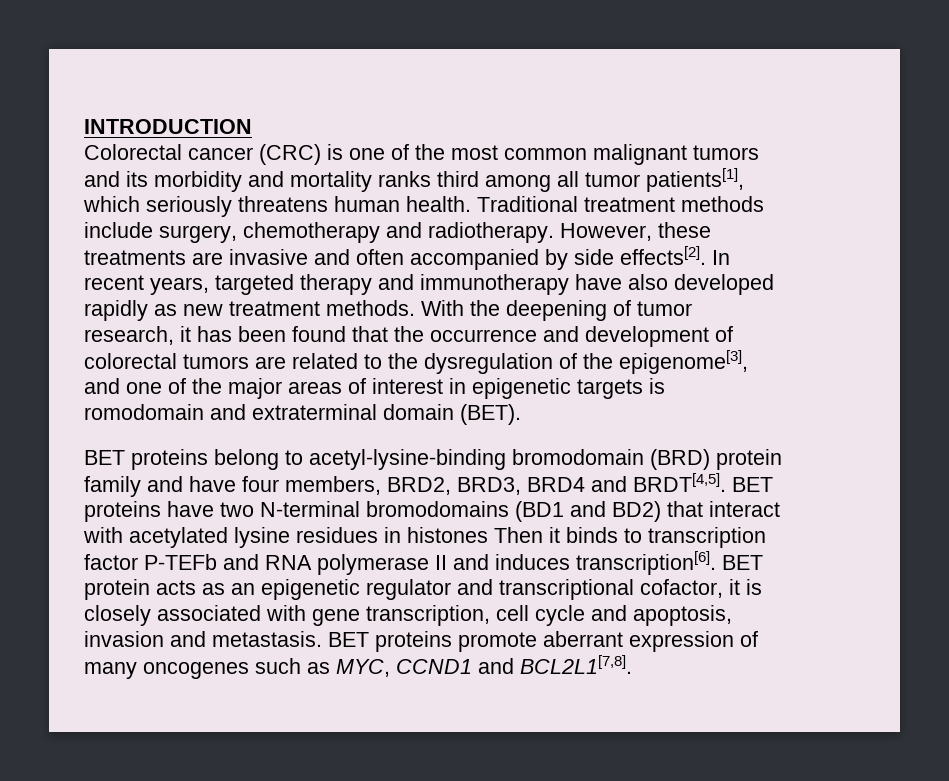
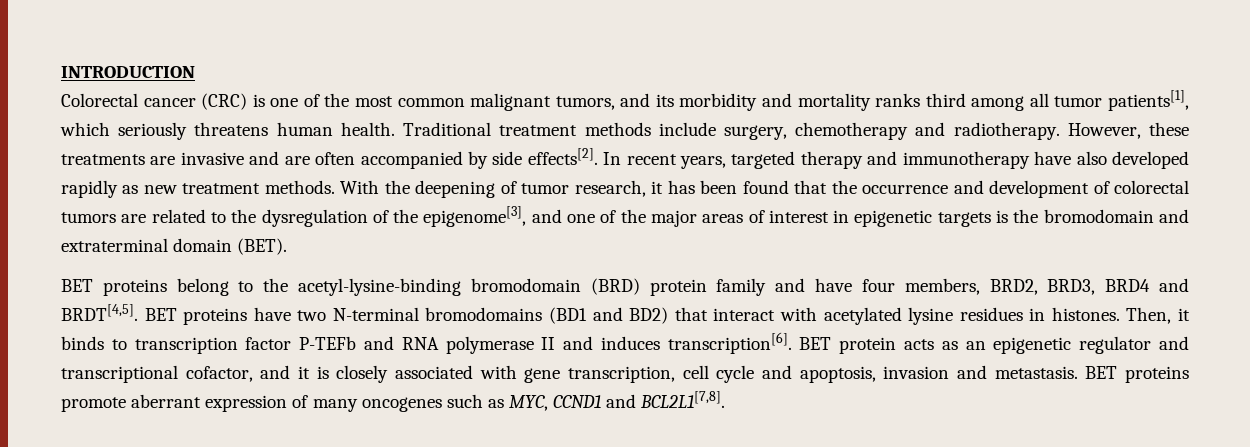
- Colorectal cancer (CRC) is one of the most common malignant tumors and its morbidity and mortality ranks third among all tumor patients[1], which seriously threatens human health.
+ Colorectal cancer (CRC) is one of the most common malignant tumors, and its morbidity and mortality ranks third among all tumor patients[1], which seriously threatens human health.
- However, these treatments are invasive and often accompanied by side effects[2].
+ However, these treatments are invasive and are often accompanied by side effects[2].
- With the deepening of tumor research, it has been found that the occurrence and development of colorectal tumors are related to the dysregulation of the epigenome[3], and one of the major areas of interest in epigenetic targets is romodomain and extraterminal domain (BET).
+ With the deepening of tumor research, it has been found that the occurrence and development of colorectal tumors are related to the dysregulation of the epigenome[3], and one of the major areas of interest in epigenetic targets is the bromodomain and extraterminal domain (BET).
- BET proteins belong to acetyl-lysine-binding bromodomain (BRD) protein family and have four members, BRD2, BRD3, BRD4 and BRDT[4,5].
+ BET proteins belong to the acetyl-lysine-binding bromodomain (BRD) protein family and have four members, BRD2, BRD3, BRD4 and BRDT[4,5].
- BET proteins have two N-terminal bromodomains (BD1 and BD2) that interact with acetylated lysine residues in histones Then it binds to transcription factor P-TEFb and RNA polymerase II and induces transcription[6].
+ BET proteins have two N-terminal bromodomains (BD1 and BD2) that interact with acetylated lysine residues in histones. Then, it binds to transcription factor P-TEFb and RNA polymerase II and induces transcription[6].
- BET protein acts as an epigenetic regulator and transcriptional cofactor, it is closely associated with gene transcription, cell cycle and apoptosis, invasion and metastasis.
+ BET protein acts as an epigenetic regulator and transcriptional cofactor, and it is closely associated with gene transcription, cell cycle and apoptosis, invasion and metastasis.

